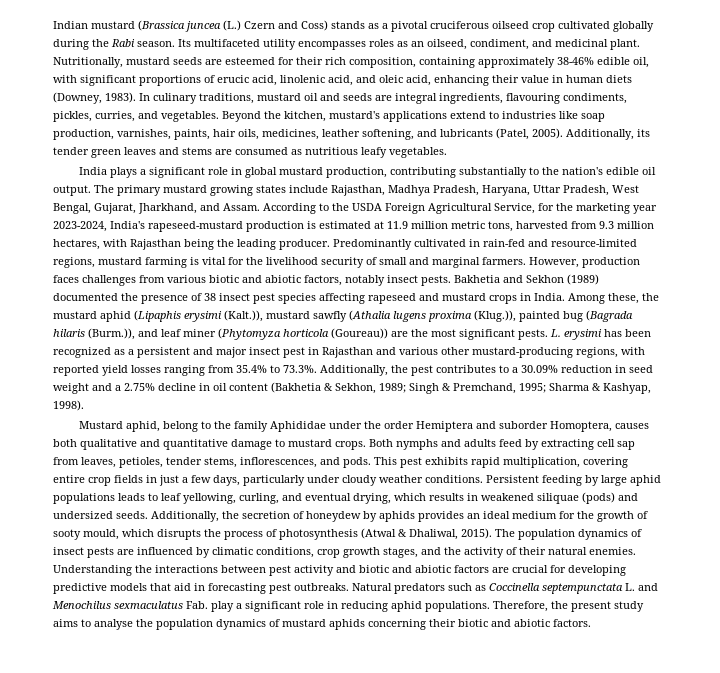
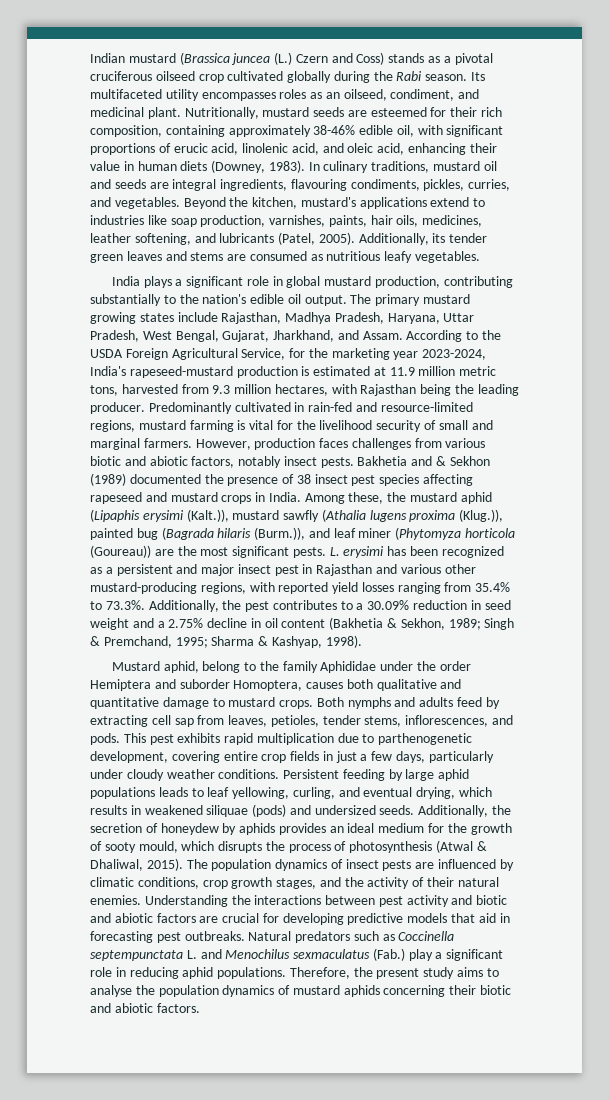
- Bakhetia and Sekhon (1989) documented the presence of 38 insect pest species affecting rapeseed and mustard crops in India.
+ Bakhetia and & Sekhon (1989) documented the presence of 38 insect pest species affecting rapeseed and mustard crops in India.
- This pest exhibits rapid multiplication, covering entire crop fields in just a few days, particularly under cloudy weather conditions.
+ This pest exhibits rapid multiplication due to parthenogenetic development, covering entire crop fields in just a few days, particularly under cloudy weather conditions.
- Natural predators such as Coccinella septempunctata L. and Menochilus sexmaculatus Fab. play a significant role in reducing aphid populations.
+ Natural predators such as Coccinella septempunctata L. and Menochilus sexmaculatus (Fab.) play a significant role in reducing aphid populations.

